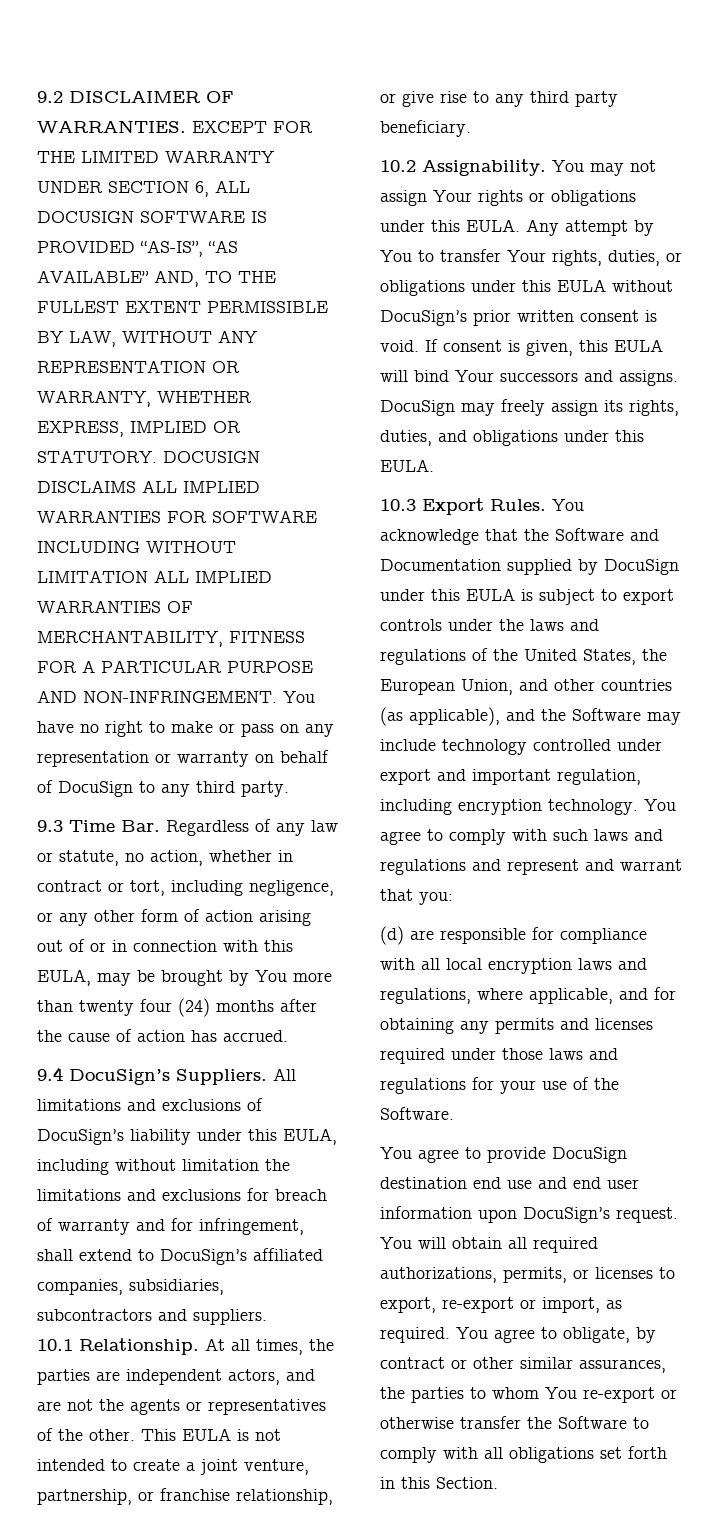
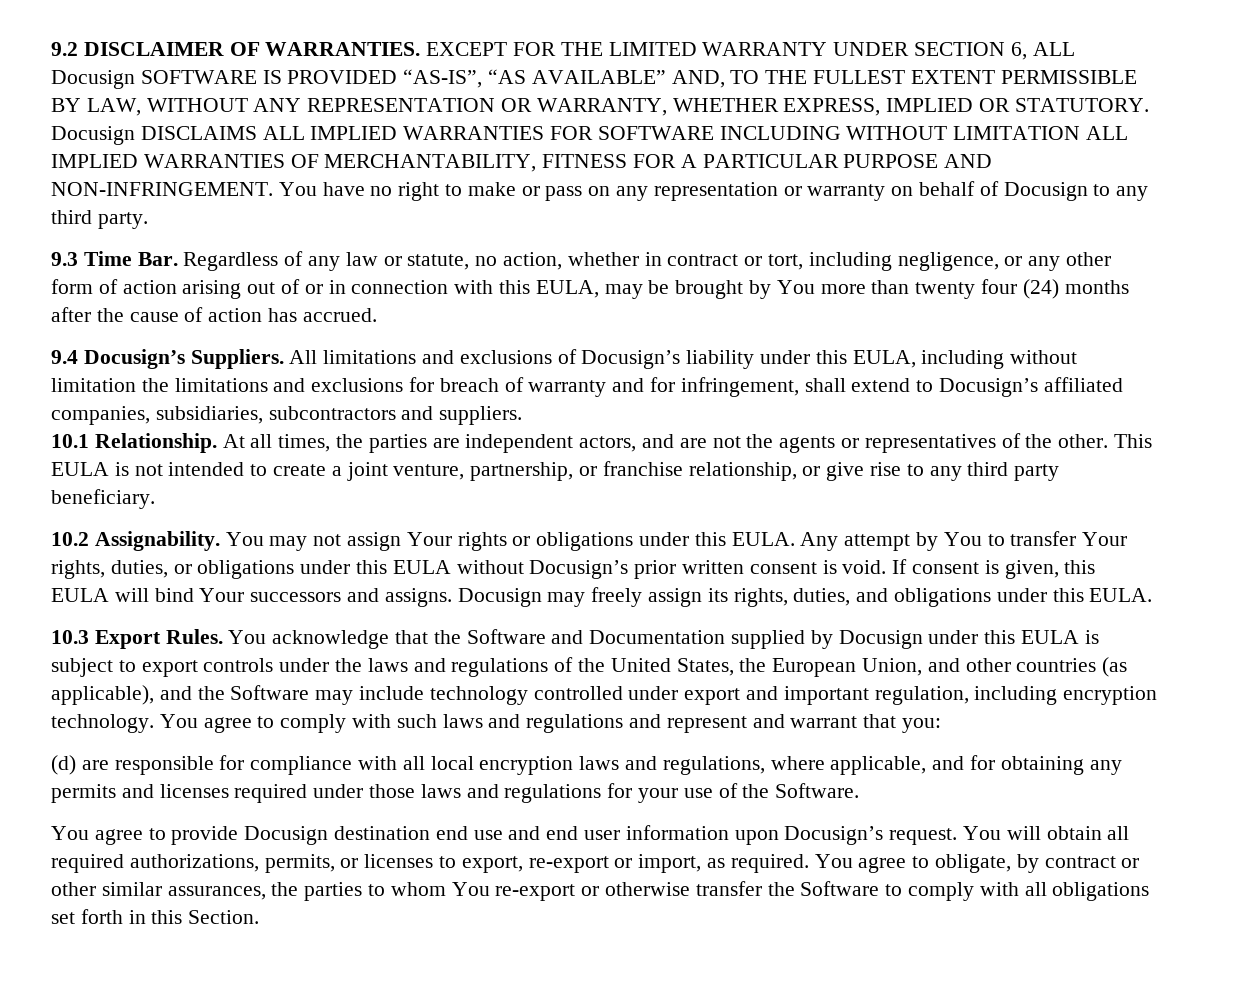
- EXCEPT FOR THE LIMITED WARRANTY UNDER SECTION 6, ALL DOCUSIGN SOFTWARE IS PROVIDED “AS-IS”, “AS AVAILABLE” AND, TO THE FULLEST EXTENT PERMISSIBLE BY LAW, WITHOUT ANY REPRESENTATION OR WARRANTY, WHETHER EXPRESS, IMPLIED OR STATUTORY.
+ EXCEPT FOR THE LIMITED WARRANTY UNDER SECTION 6, ALL Docusign SOFTWARE IS PROVIDED “AS-IS”, “AS AVAILABLE” AND, TO THE FULLEST EXTENT PERMISSIBLE BY LAW, WITHOUT ANY REPRESENTATION OR WARRANTY, WHETHER EXPRESS, IMPLIED OR STATUTORY.
- DOCUSIGN DISCLAIMS ALL IMPLIED WARRANTIES FOR SOFTWARE INCLUDING WITHOUT LIMITATION ALL IMPLIED WARRANTIES OF MERCHANTABILITY, FITNESS FOR A PARTICULAR PURPOSE AND NON-INFRINGEMENT.
+ Docusign DISCLAIMS ALL IMPLIED WARRANTIES FOR SOFTWARE INCLUDING WITHOUT LIMITATION ALL IMPLIED WARRANTIES OF MERCHANTABILITY, FITNESS FOR A PARTICULAR PURPOSE AND NON-INFRINGEMENT.
- You have no right to make or pass on any representation or warranty on behalf of DocuSign to any third party.
+ You have no right to make or pass on any representation or warranty on behalf of Docusign to any third party.
- 9.4 DocuSign’s Suppliers.
+ 9.4 Docusign’s Suppliers.
- All limitations and exclusions of DocuSign’s liability under this EULA, including without limitation the limitations and exclusions for breach of warranty and for infringement, shall extend to DocuSign’s affiliated companies, subsidiaries, subcontractors and suppliers.
+ All limitations and exclusions of Docusign’s liability under this EULA, including without limitation the limitations and exclusions for breach of warranty and for infringement, shall extend to Docusign’s affiliated companies, subsidiaries, subcontractors and suppliers.
- Any attempt by You to transfer Your rights, duties, or obligations under this EULA without DocuSign’s prior written consent is void.
+ Any attempt by You to transfer Your rights, duties, or obligations under this EULA without Docusign’s prior written consent is void.
- DocuSign may freely assign its rights, duties, and obligations under this EULA.
+ Docusign may freely assign its rights, duties, and obligations under this EULA.
- You acknowledge that the Software and Documentation supplied by DocuSign under this EULA is subject to export controls under the laws and regulations of the United States, the European Union, and other countries (as applicable), and the Software may include technology controlled under export and important regulation, including encryption technology.
+ You acknowledge that the Software and Documentation supplied by Docusign under this EULA is subject to export controls under the laws and regulations of the United States, the European Union, and other countries (as applicable), and the Software may include technology controlled under export and important regulation, including encryption technology.
- You agree to provide DocuSign destination end use and end user information upon DocuSign’s request.
+ You agree to provide Docusign destination end use and end user information upon Docusign’s request.

